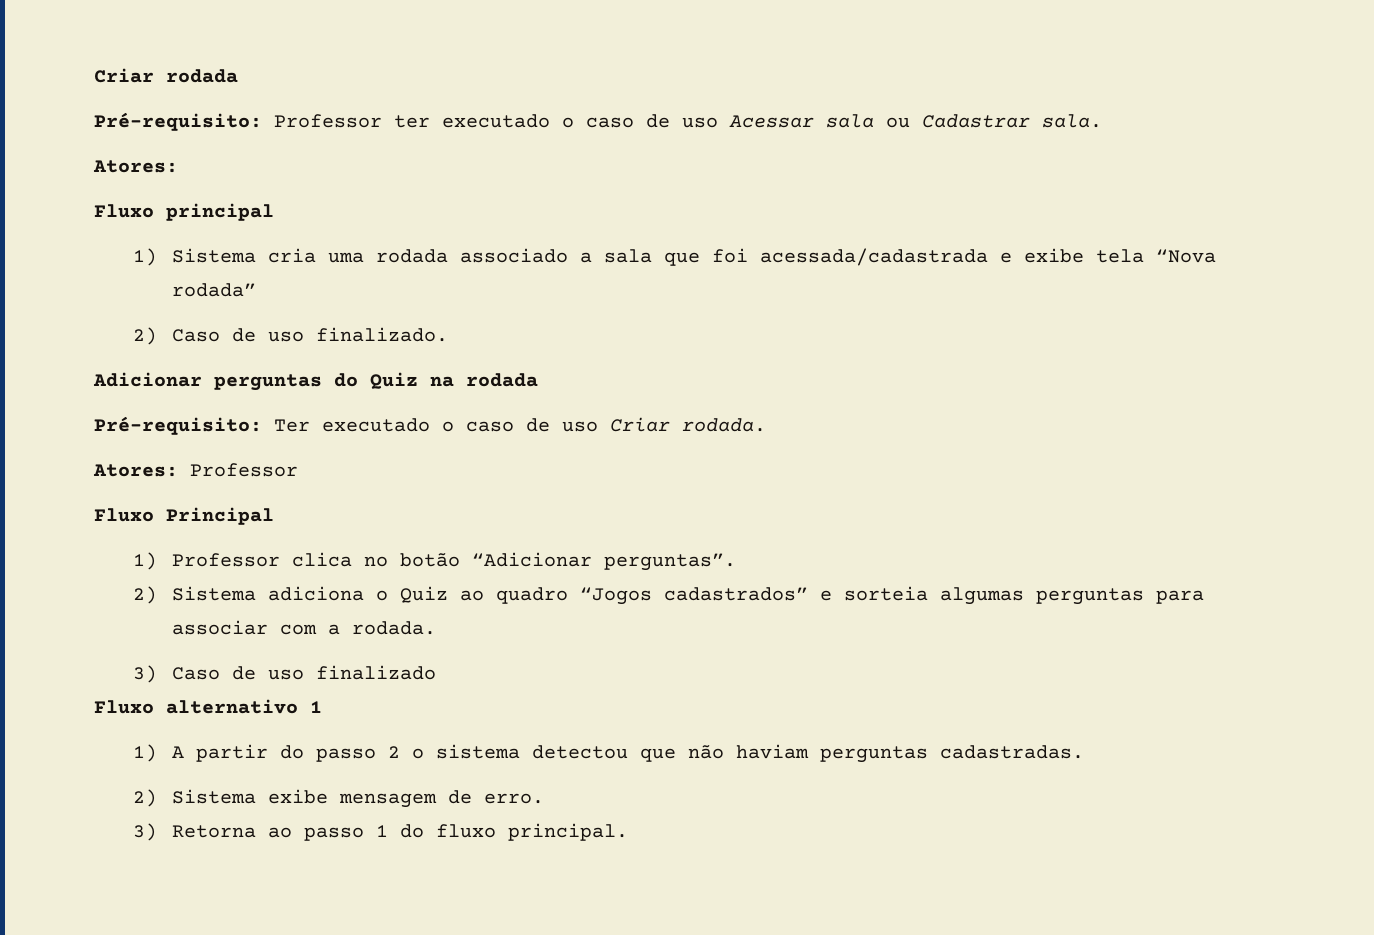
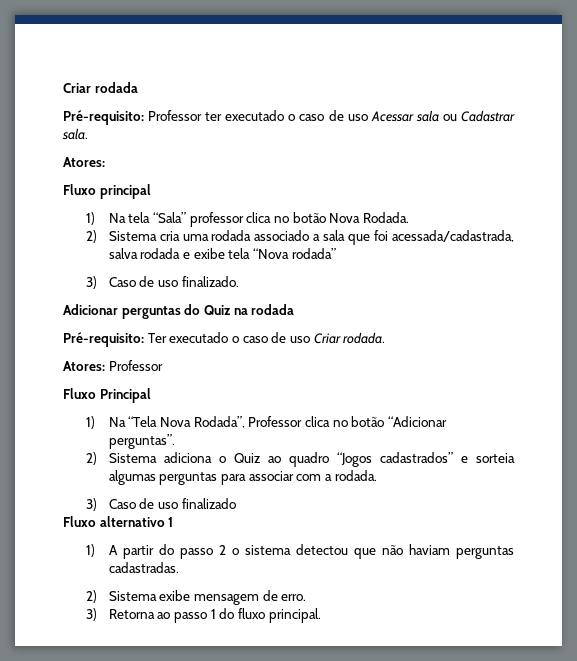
- 1) Sistema cria uma rodada associado a sala que foi acessada/cadastrada e exibe tela “Nova rodada”
+ 1) Na tela “Sala” professor clica no botão Nova Rodada.
+ 2) Sistema cria uma rodada associado a sala que foi acessada/cadastrada, salva rodada e exibe tela “Nova rodada”
- 2) Caso de uso finalizado.
+ 3) Caso de uso finalizado.
- 1) Professor clica no botão “Adicionar perguntas”.
+ 1) Na “Tela Nova Rodada”, Professor clica no botão “Adicionar perguntas”.

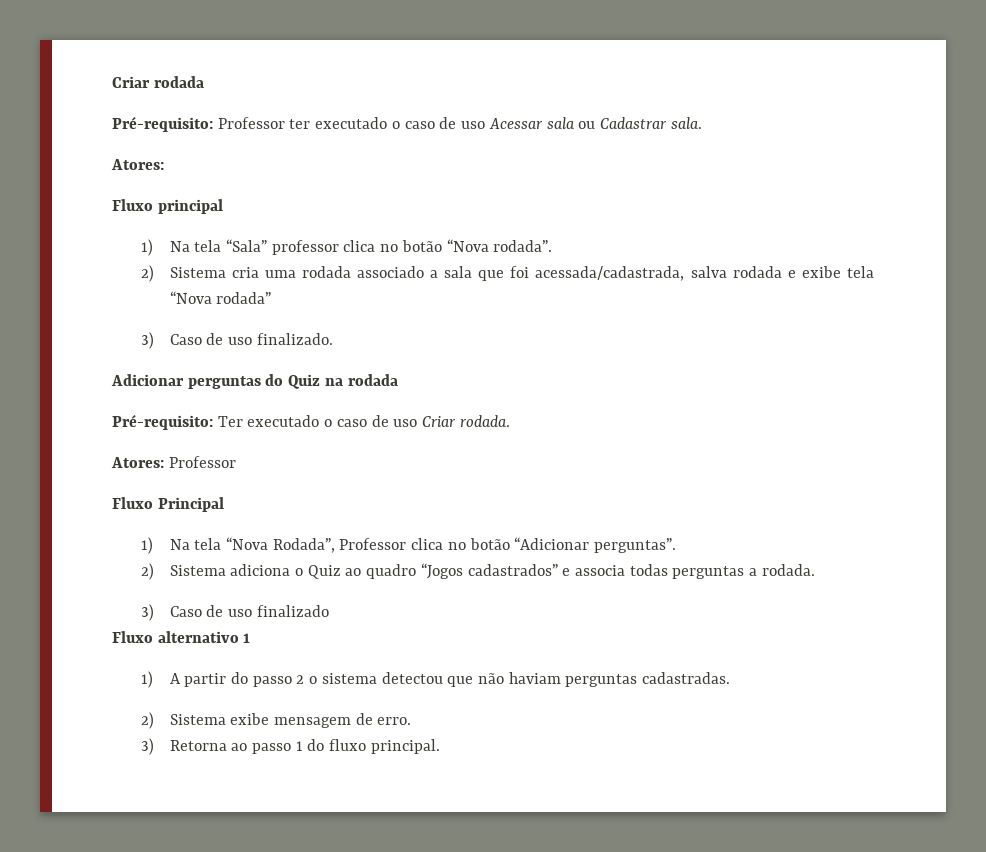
- 1) Na tela “Sala” professor clica no botão Nova Rodada.
+ 1) Na tela “Sala” professor clica no botão “Nova rodada”.
- 1) Na “Tela Nova Rodada”, Professor clica no botão “Adicionar perguntas”.
+ 1) Na tela “Nova Rodada”, Professor clica no botão “Adicionar perguntas”.
- 2) Sistema adiciona o Quiz ao quadro “Jogos cadastrados” e sorteia algumas perguntas para associar com a rodada.
+ 2) Sistema adiciona o Quiz ao quadro “Jogos cadastrados” e associa todas perguntas a rodada.

